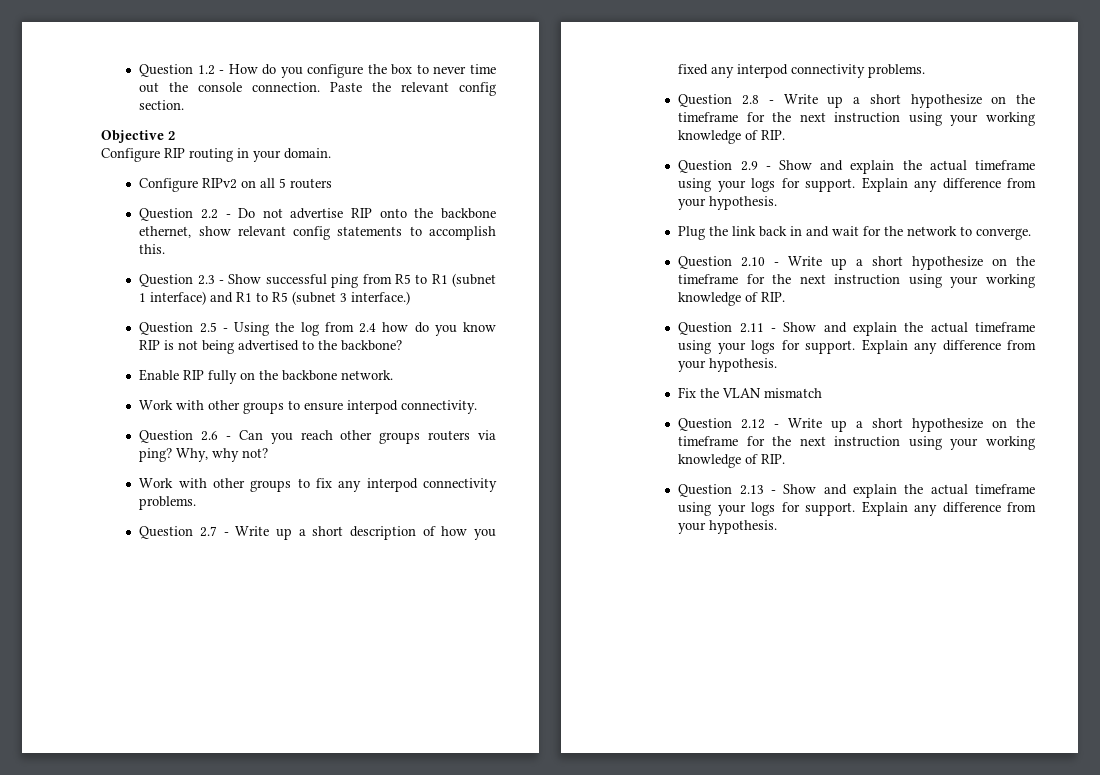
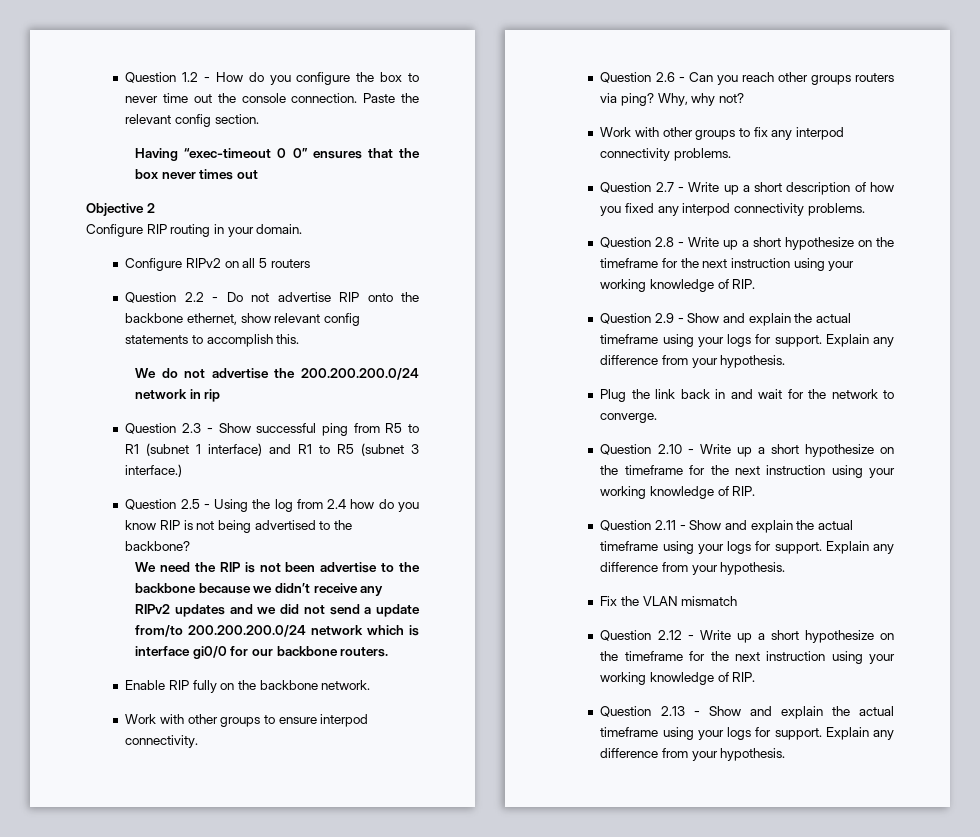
+ Having “exec-timeout 0 0” ensures that the box never times out
+ We do not advertise the 200.200.200.0/24 network in rip
+ We need the RIP is not been advertise to the backbone because we didn’t receive any RIPv2 updates and we did not send a update from/to 200.200.200.0/24 network which is interface gi0/0 for our backbone routers.

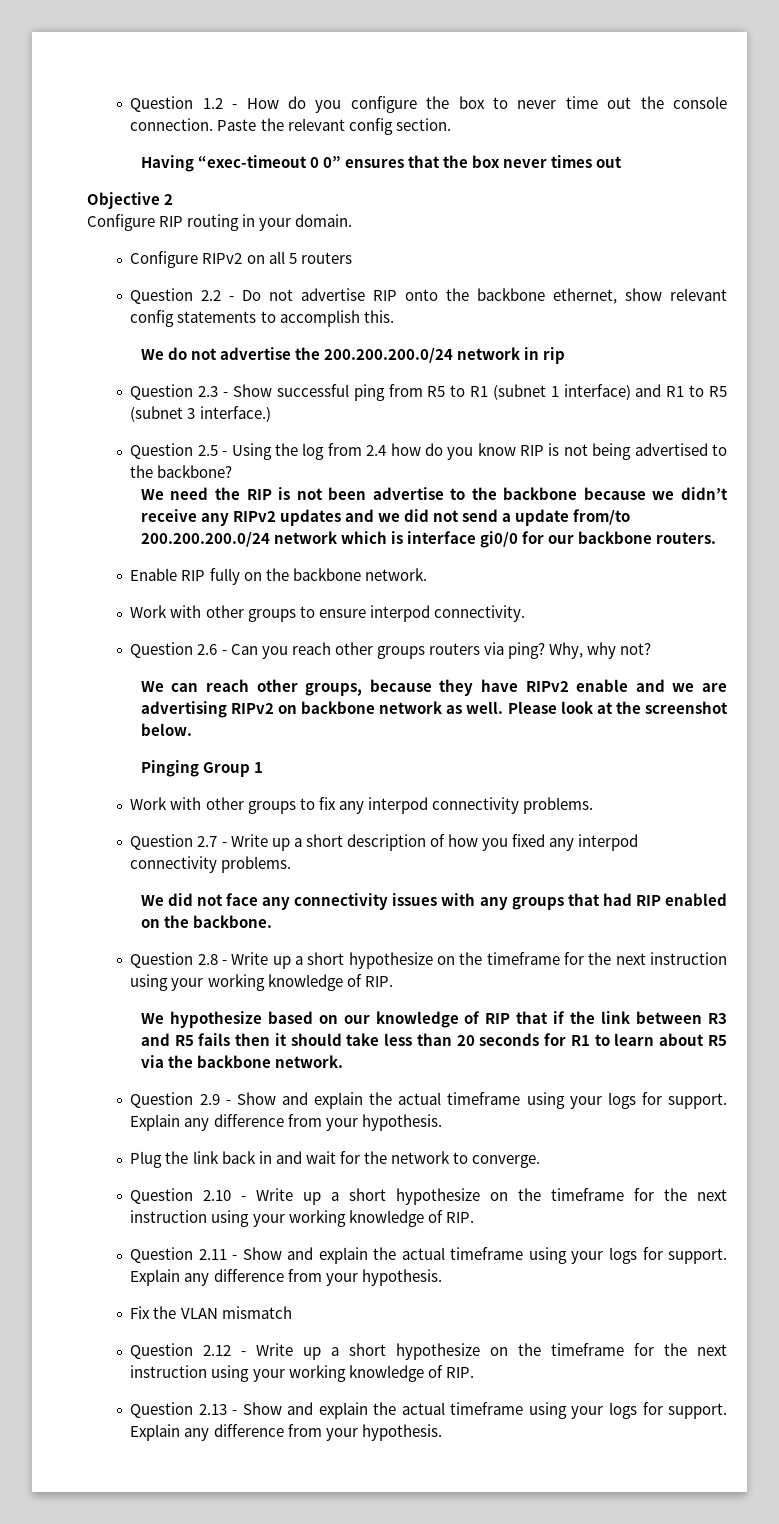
+ We can reach other groups, because they have RIPv2 enable and we are advertising RIPv2 on backbone network as well. Please look at the screenshot below.
+ Pinging Group 1
+ We did not face any connectivity issues with any groups that had RIP enabled on the backbone.
+ We hypothesize based on our knowledge of RIP that if the link between R3 and R5 fails then it should take less than 20 seconds for R1 to learn about R5 via the backbone network.

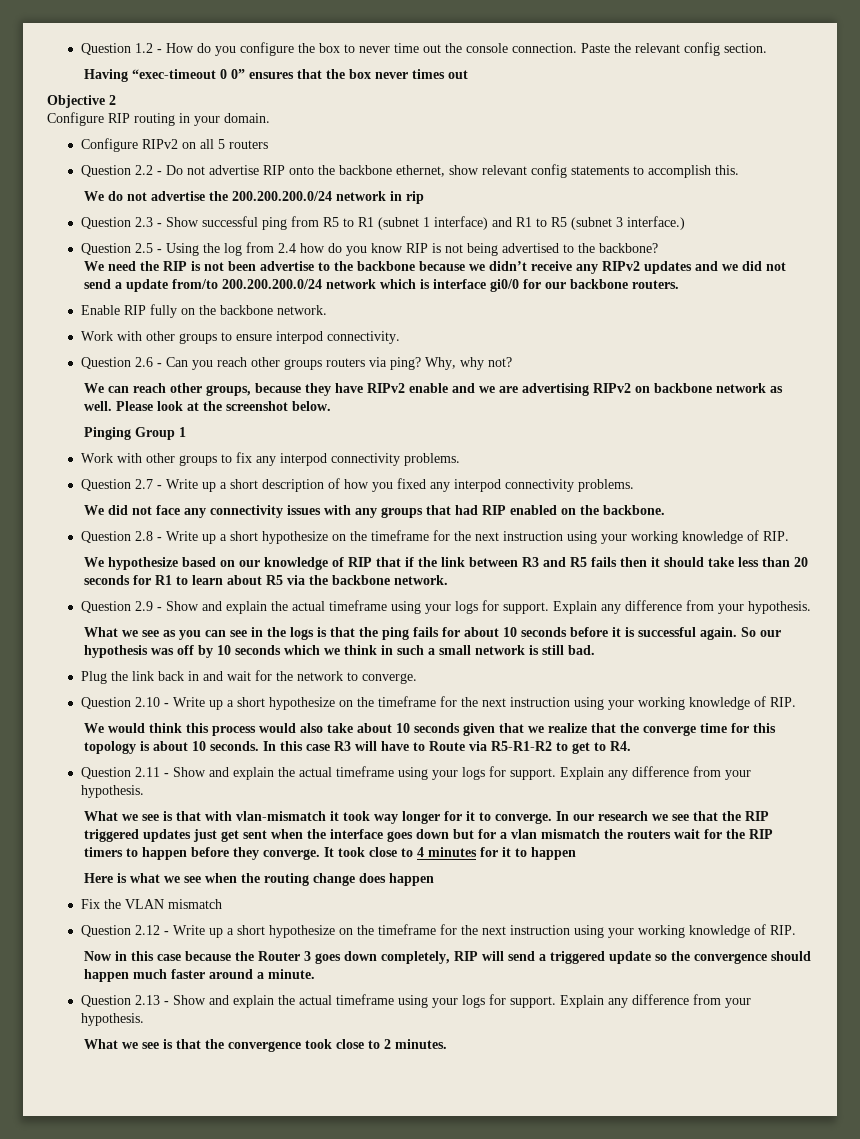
+ What we see as you can see in the logs is that the ping fails for about 10 seconds before it is successful again. So our hypothesis was off by 10 seconds which we think in such a small network is still bad.
+ We would think this process would also take about 10 seconds given that we realize that the converge time for this topology is about 10 seconds. In this case R3 will have to Route via R5-R1-R2 to get to R4.
+ What we see is that with vlan-mismatch it took way longer for it to converge. In our research we see that the RIP triggered updates just get sent when the interface goes down but for a vlan mismatch the routers wait for the RIP timers to happen before they converge. It took close to 4 minutes for it to happen
+ Here is what we see when the routing change does happen
+ Now in this case because the Router 3 goes down completely, RIP will send a triggered update so the convergence should happen much faster around a minute.
+ What we see is that the convergence took close to 2 minutes.

